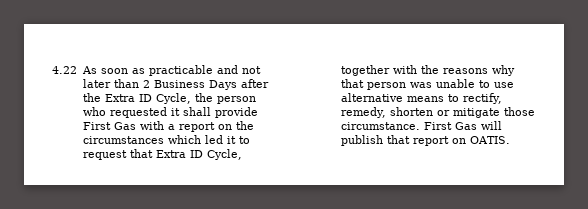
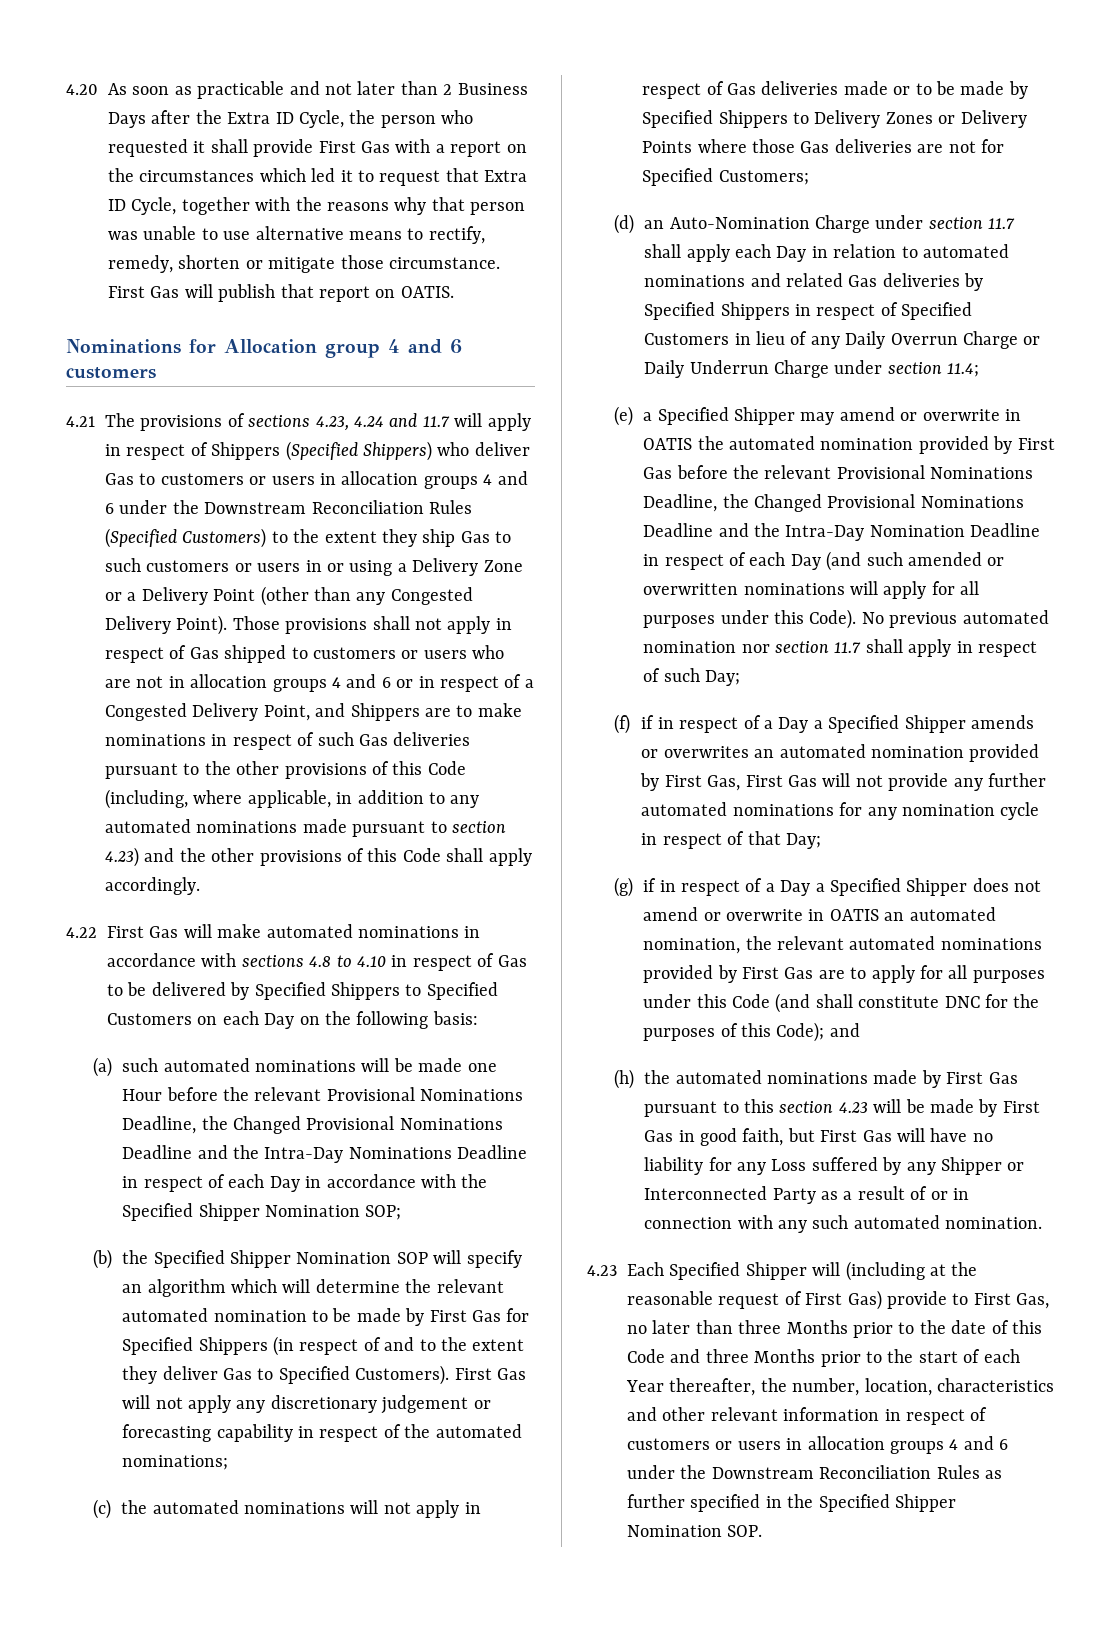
- 4.22 As soon as practicable and not later than 2 Business Days after the Extra ID Cycle, the person who requested it shall provide First Gas with a report on the circumstances which led it to request that Extra ID Cycle, together with the reasons why that person was unable to use alternative means to rectify, remedy, shorten or mitigate those circumstance.
+ 4.20 As soon as practicable and not later than 2 Business Days after the Extra ID Cycle, the person who requested it shall provide First Gas with a report on the circumstances which led it to request that Extra ID Cycle, together with the reasons why that person was unable to use alternative means to rectify, remedy, shorten or mitigate those circumstance.
+ Nominations for Allocation group 4 and 6 customers
+ 4.21 The provisions of sections 4.23, 4.24 and 11.7 will apply in respect of Shippers (Specified Shippers) who deliver Gas to customers or users in allocation groups 4 and 6 under the Downstream Reconciliation Rules (Specified Customers) to the extent they ship Gas to such customers or users in or using a Delivery Zone or a Delivery Point (other than any Congested Delivery Point). Those provisions shall not apply in respect of Gas shipped to customers or users who are not in allocation groups 4 and 6 or in respect of a Congested Delivery Point, and Shippers are to make nominations in respect of such Gas deliveries pursuant to the other provisions of this Code (including, where applicable, in addition to any automated nominations made pursuant to section 4.23) and the other provisions of this Code shall apply accordingly.
+ 4.22 First Gas will make automated nominations in accordance with sections 4.8 to 4.10 in respect of Gas to be delivered by Specified Shippers to Specified Customers on each Day on the following basis:
+ (a) such automated nominations will be made one Hour before the relevant Provisional Nominations Deadline, the Changed Provisional Nominations Deadline and the Intra-Day Nominations Deadline in respect of each Day in accordance with the Specified Shipper Nomination SOP;
+ (b) the Specified Shipper Nomination SOP will specify an algorithm which will determine the relevant automated nomination to be made by First Gas for Specified Shippers (in respect of and to the extent they deliver Gas to Specified Customers). First Gas will not apply any discretionary judgement or forecasting capability in respect of the automated nominations;
+ (c) the automated nominations will not apply in respect of Gas deliveries made or to be made by Specified Shippers to Delivery Zones or Delivery Points where those Gas deliveries are not for Specified Customers;
+ (d) an Auto-Nomination Charge under section 11.7 shall apply each Day in relation to automated nominations and related Gas deliveries by Specified Shippers in respect of Specified Customers in lieu of any Daily Overrun Charge or Daily Underrun Charge under section 11.4;
+ (e) a Specified Shipper may amend or overwrite in OATIS the automated nomination provided by First Gas before the relevant Provisional Nominations Deadline, the Changed Provisional Nominations Deadline and the Intra-Day Nomination Deadline in respect of each Day (and such amended or overwritten nominations will apply for all purposes under this Code). No previous automated nomination nor section 11.7 shall apply in respect of such Day;
+ (f) if in respect of a Day a Specified Shipper amends or overwrites an automated nomination provided by First Gas, First Gas will not provide any further automated nominations for any nomination cycle in respect of that Day;
+ (g) if in respect of a Day a Specified Shipper does not amend or overwrite in OATIS an automated nomination, the relevant automated nominations provided by First Gas are to apply for all purposes under this Code (and shall constitute DNC for the purposes of this Code); and
+ (h) the automated nominations made by First Gas pursuant to this section 4.23 will be made by First Gas in good faith, but First Gas will have no liability for any Loss suffered by any Shipper or Interconnected Party as a result of or in connection with any such automated nomination.
+ 4.23 Each Specified Shipper will (including at the reasonable request of First Gas) provide to First Gas, no later than three Months prior to the date of this Code and three Months prior to the start of each Year thereafter, the number, location, characteristics and other relevant information in respect of customers or users in allocation groups 4 and 6 under the Downstream Reconciliation Rules as further specified in the Specified Shipper Nomination SOP.

